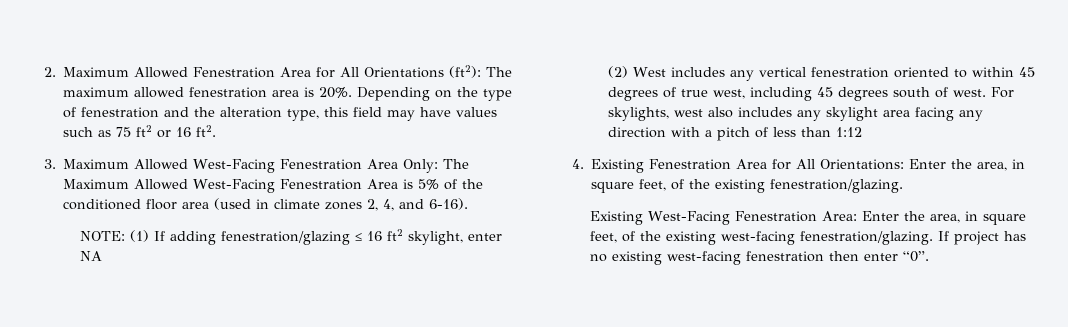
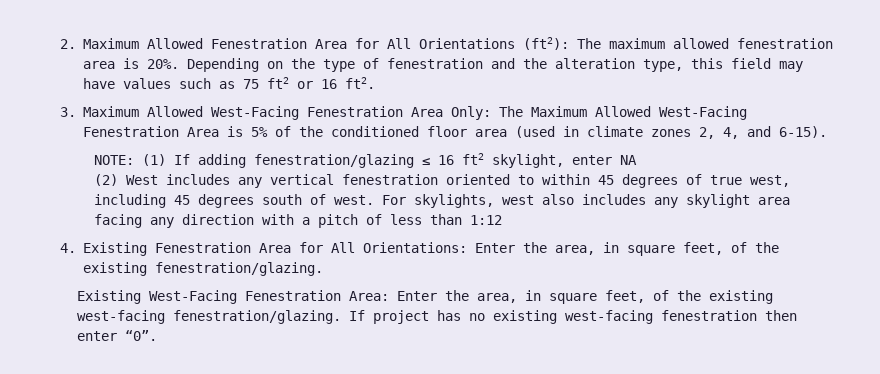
- 3. Maximum Allowed West-Facing Fenestration Area Only: The Maximum Allowed West-Facing Fenestration Area is 5% of the conditioned floor area (used in climate zones 2, 4, and 6-16).
+ 3. Maximum Allowed West-Facing Fenestration Area Only: The Maximum Allowed West-Facing Fenestration Area is 5% of the conditioned floor area (used in climate zones 2, 4, and 6-15).

